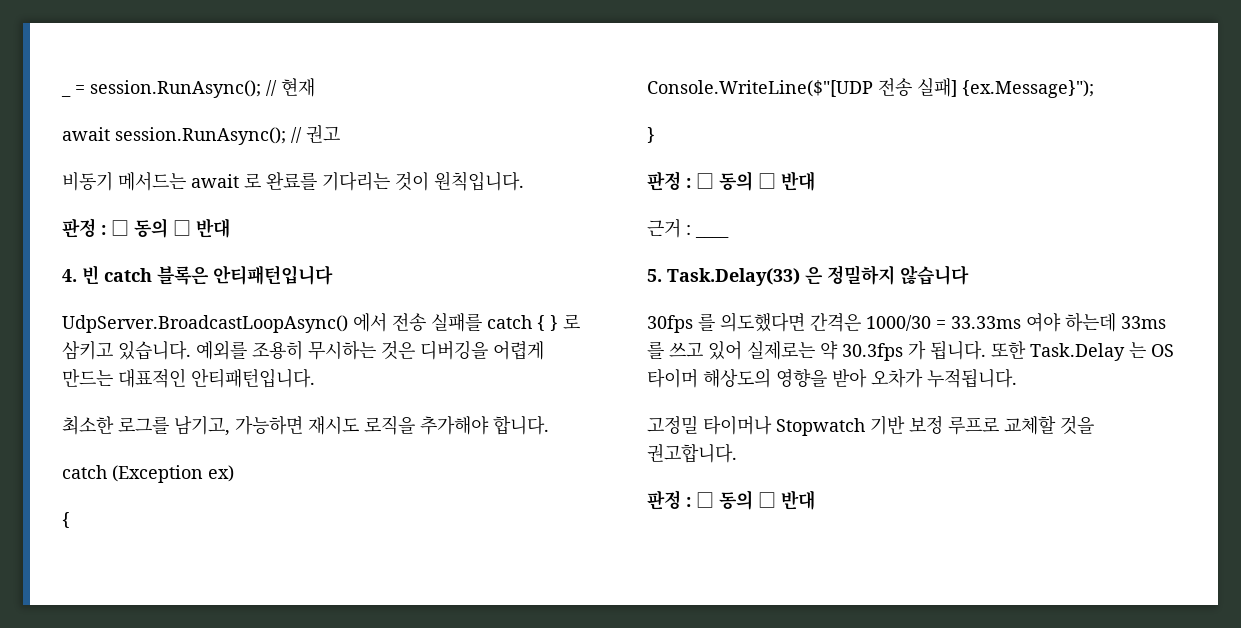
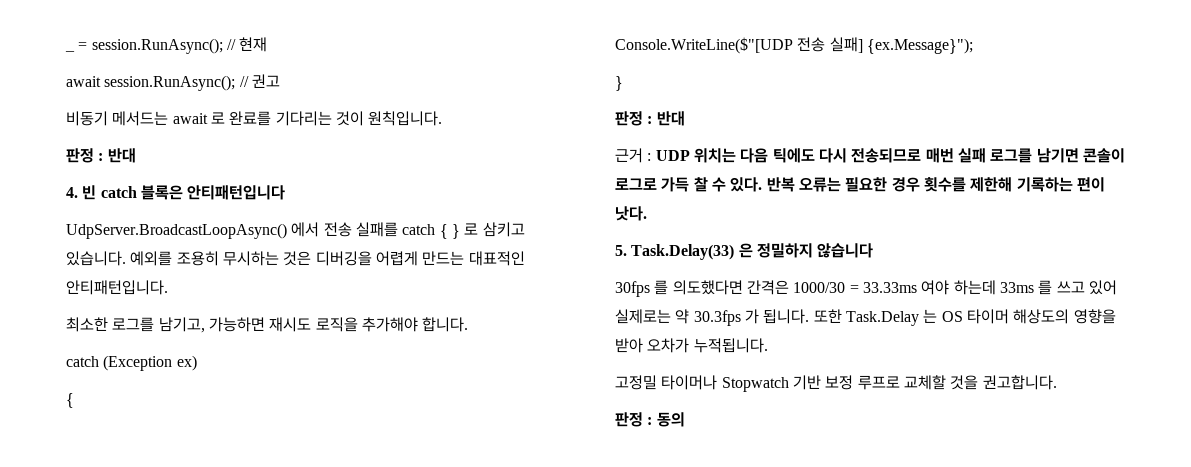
  비동기 메서드는 await 로 완료를 기다리는 것이 원칙입니다.
- 판정 : □ 동의 □ 반대
+ 판정 : 반대
  Console.WriteLine($"[UDP 전송 실패] {ex.Message}");
  }
- 판정 : □ 동의 □ 반대
+ 판정 : 반대
- 근거 : ____
+ 근거 : UDP 위치는 다음 틱에도 다시 전송되므로 매번 실패 로그를 남기면 콘솔이 로그로 가득 찰 수 있다. 반복 오류는 필요한 경우 횟수를 제한해 기록하는 편이 낫다.
  고정밀 타이머나 Stopwatch 기반 보정 루프로 교체할 것을 권고합니다.
- 판정 : □ 동의 □ 반대
+ 판정 : 동의

